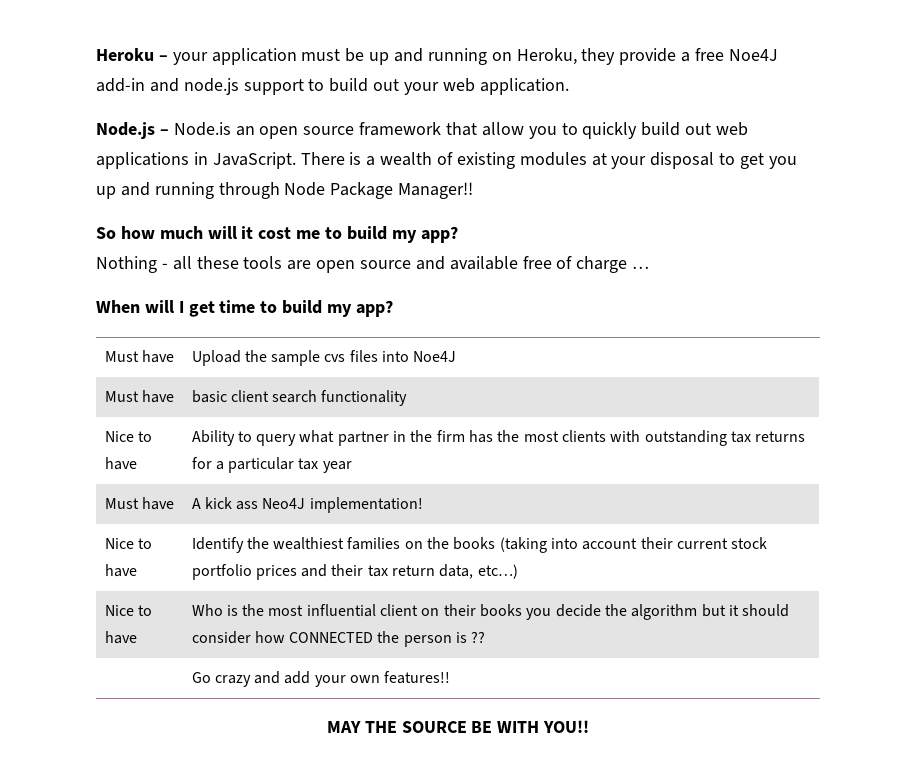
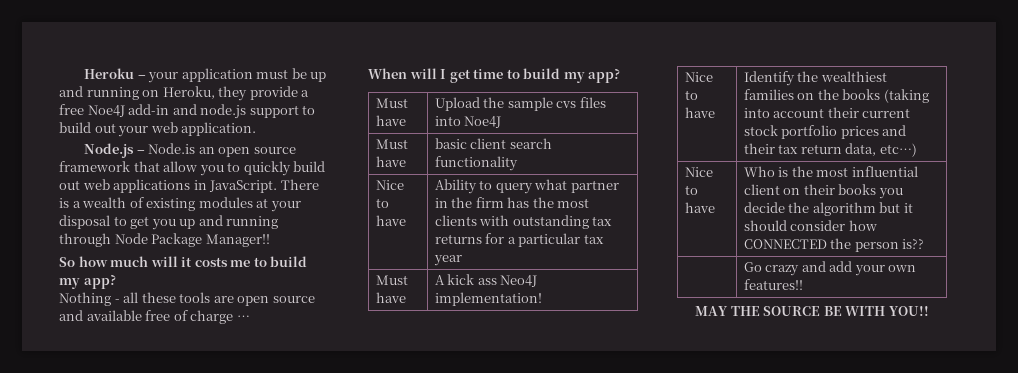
- So how much will it cost me to build my app?
+ So how much will it costs me to build my app?
- Nice to have | Who is the most influential client on their books you decide the algorithm but it should consider how CONNECTED the person is ??
+ Nice to have | Who is the most influential client on their books you decide the algorithm but it should consider how CONNECTED the person is??

